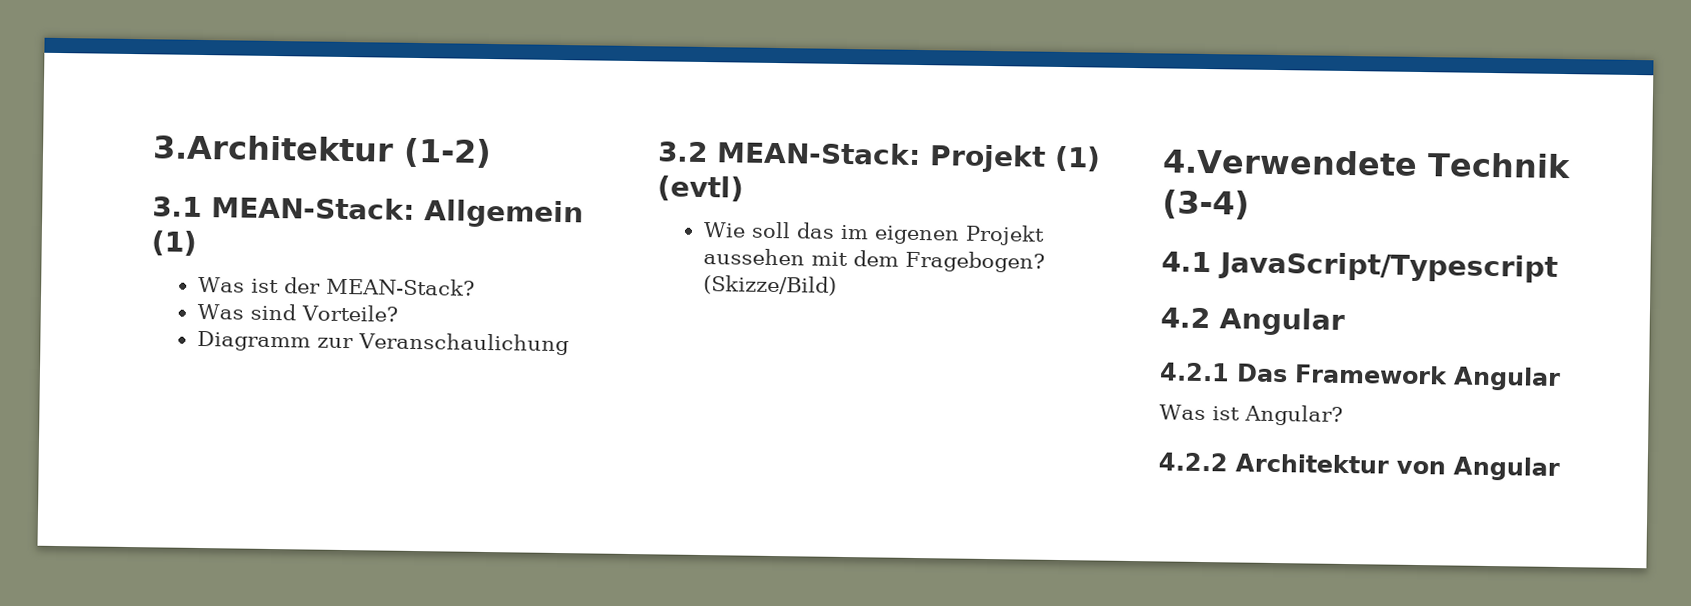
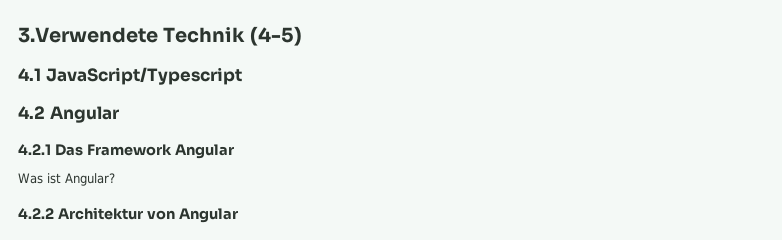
- 3.Architektur (1-2)
- 3.1 MEAN-Stack: Allgemein (1)
- Was ist der MEAN-Stack?
- Was sind Vorteile?
- Diagramm zur Veranschaulichung
- 3.2 MEAN-Stack: Projekt (1) (evtl)
- Wie soll das im eigenen Projekt aussehen mit dem Fragebogen? (Skizze/Bild)
- 4.Verwendete Technik (3-4)
+ 3.Verwendete Technik (4-5)

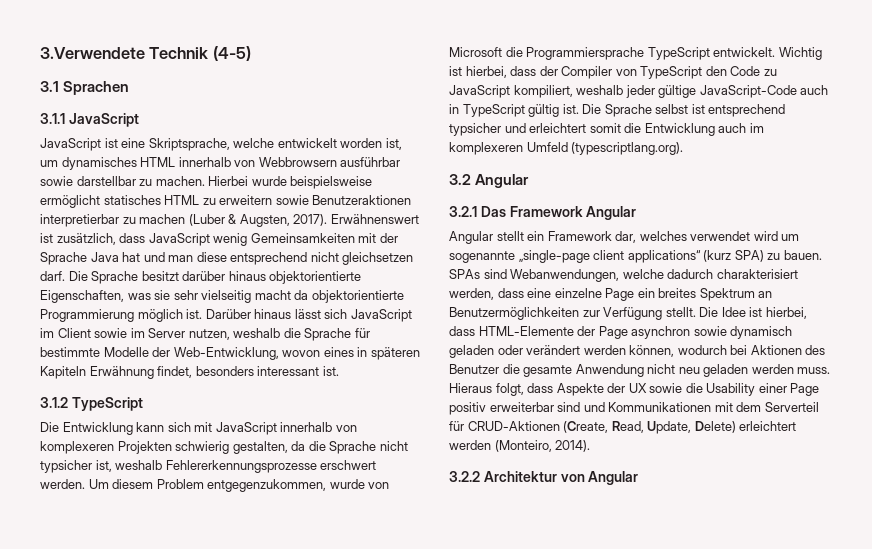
- 4.1 JavaScript/Typescript
- 4.2 Angular
- 4.2.1 Das Framework Angular
+ 3.1 Sprachen
+ 3.1.1 JavaScript
+ JavaScript ist eine Skriptsprache, welche entwickelt worden ist, um dynamisches HTML innerhalb von Webbrowsern ausführbar sowie darstellbar zu machen. Hierbei wurde beispielsweise ermöglicht statisches HTML zu erweitern sowie Benutzeraktionen interpretierbar zu machen (Luber & Augsten, 2017). Erwähnenswert ist zusätzlich, dass JavaScript wenig Gemeinsamkeiten mit der Sprache Java hat und man diese entsprechend nicht gleichsetzen darf. Die Sprache besitzt darüber hinaus objektorientierte Eigenschaften, was sie sehr vielseitig macht da objektorientierte Programmierung möglich ist. Darüber hinaus lässt sich JavaScript im Client sowie im Server nutzen, weshalb die Sprache für bestimmte Modelle der Web-Entwicklung, wovon eines in späteren Kapiteln Erwähnung findet, besonders interessant ist.
+ 3.1.2 TypeScript
+ Die Entwicklung kann sich mit JavaScript innerhalb von komplexeren Projekten schwierig gestalten, da die Sprache nicht typsicher ist, weshalb Fehlererkennungsprozesse erschwert werden. Um diesem Problem entgegenzukommen, wurde von Microsoft die Programmiersprache TypeScript entwickelt. Wichtig ist hierbei, dass der Compiler von TypeScript den Code zu JavaScript kompiliert, weshalb jeder gültige JavaScript-Code auch in TypeScript gültig ist. Die Sprache selbst ist entsprechend typsicher und erleichtert somit die Entwicklung auch im komplexeren Umfeld (typescriptlang.org).
+ 3.2 Angular
+ 3.2.1 Das Framework Angular
- Was ist Angular?
- 4.2.2 Architektur von Angular
+ Angular stellt ein Framework dar, welches verwendet wird um sogenannte „single-page client applications“ (kurz SPA) zu bauen. SPAs sind Webanwendungen, welche dadurch charakterisiert werden, dass eine einzelne Page ein breites Spektrum an Benutzermöglichkeiten zur Verfügung stellt. Die Idee ist hierbei, dass HTML-Elemente der Page asynchron sowie dynamisch geladen oder verändert werden können, wodurch bei Aktionen des Benutzer die gesamte Anwendung nicht neu geladen werden muss. Hieraus folgt, dass Aspekte der UX sowie die Usability einer Page positiv erweiterbar sind und Kommunikationen mit dem Serverteil für CRUD-Aktionen (Create, Read, Update, Delete) erleichtert werden (Monteiro, 2014).
+ 3.2.2 Architektur von Angular

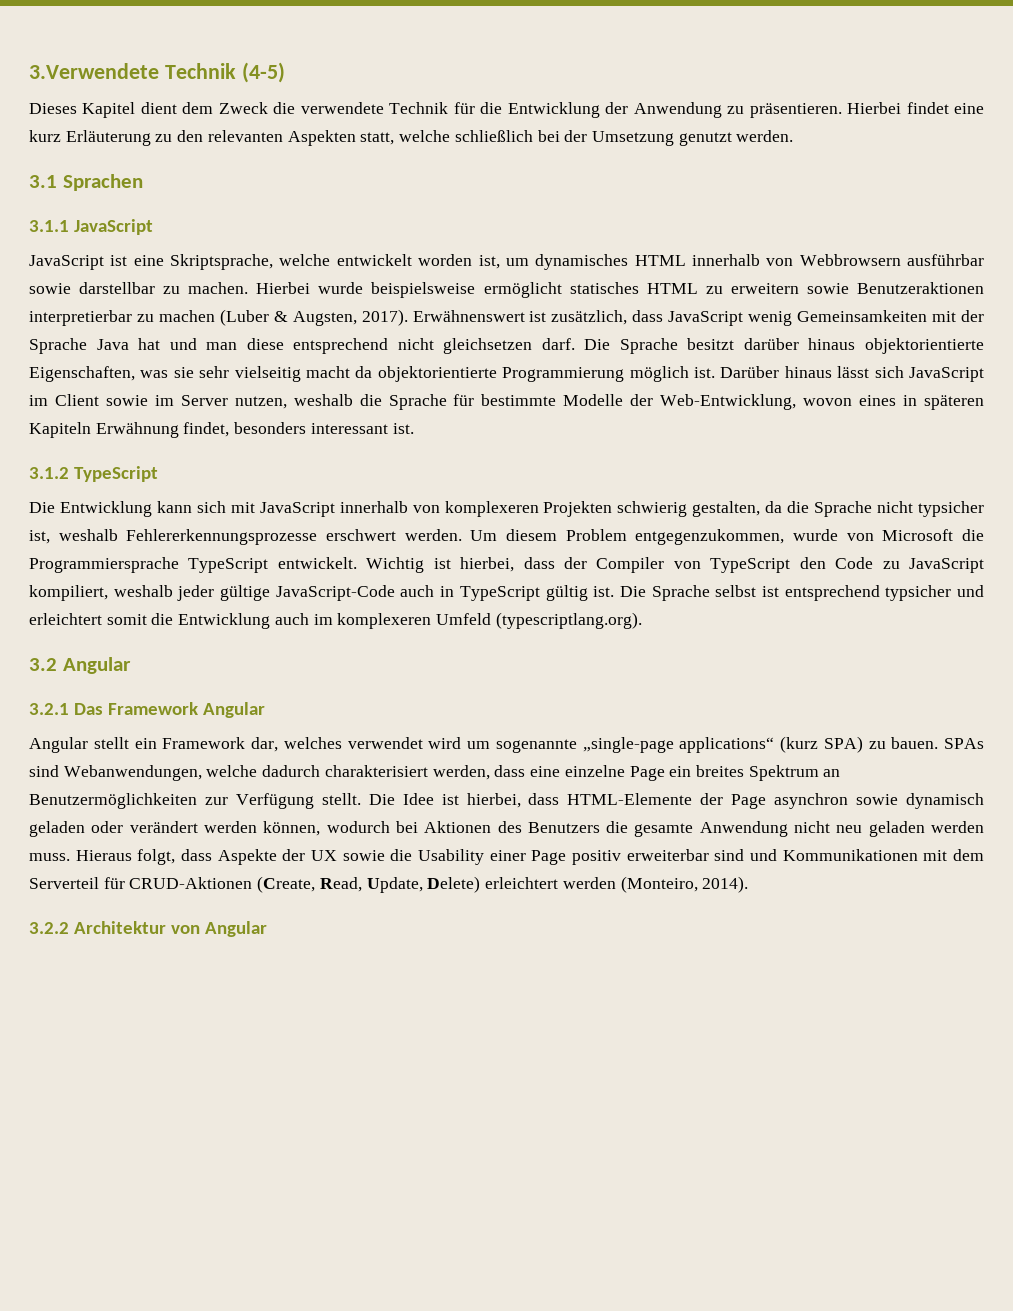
+ Dieses Kapitel dient dem Zweck die verwendete Technik für die Entwicklung der Anwendung zu präsentieren. Hierbei findet eine kurz Erläuterung zu den relevanten Aspekten statt, welche schließlich bei der Umsetzung genutzt werden.
- Angular stellt ein Framework dar, welches verwendet wird um sogenannte „single-page client applications“ (kurz SPA) zu bauen.
+ Angular stellt ein Framework dar, welches verwendet wird um sogenannte „single-page applications“ (kurz SPA) zu bauen.
- Die Idee ist hierbei, dass HTML-Elemente der Page asynchron sowie dynamisch geladen oder verändert werden können, wodurch bei Aktionen des Benutzer die gesamte Anwendung nicht neu geladen werden muss.
+ Die Idee ist hierbei, dass HTML-Elemente der Page asynchron sowie dynamisch geladen oder verändert werden können, wodurch bei Aktionen des Benutzers die gesamte Anwendung nicht neu geladen werden muss.

